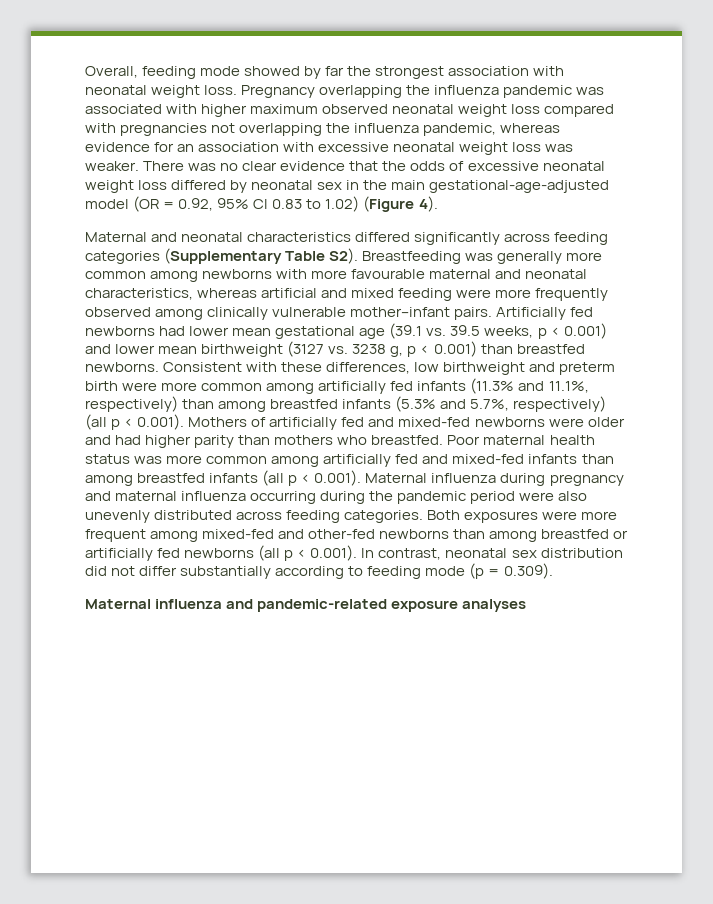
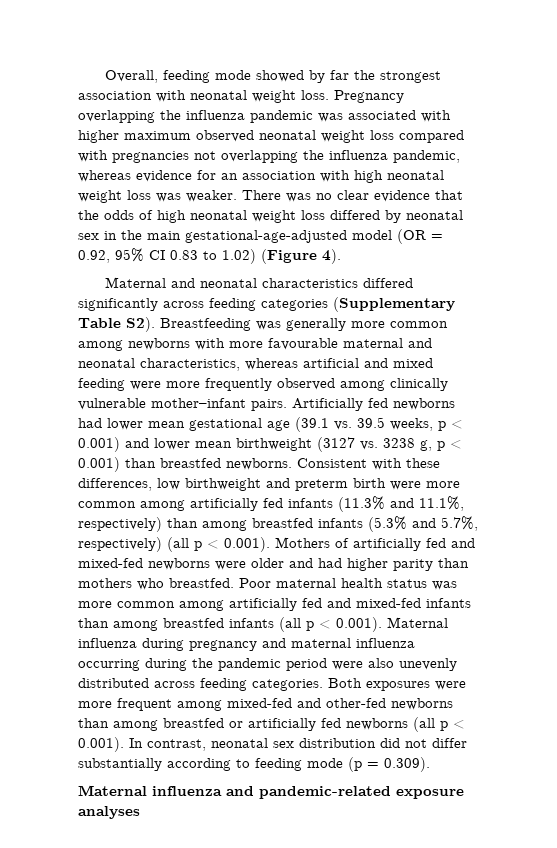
- Pregnancy overlapping the influenza pandemic was associated with higher maximum observed neonatal weight loss compared with pregnancies not overlapping the influenza pandemic, whereas evidence for an association with excessive neonatal weight loss was weaker.
+ Pregnancy overlapping the influenza pandemic was associated with higher maximum observed neonatal weight loss compared with pregnancies not overlapping the influenza pandemic, whereas evidence for an association with high neonatal weight loss was weaker.
- There was no clear evidence that the odds of excessive neonatal weight loss differed by neonatal sex in the main gestational-age-adjusted model (OR = 0.92, 95% CI 0.83 to 1.02) (Figure 4).
+ There was no clear evidence that the odds of high neonatal weight loss differed by neonatal sex in the main gestational-age-adjusted model (OR = 0.92, 95% CI 0.83 to 1.02) (Figure 4).

